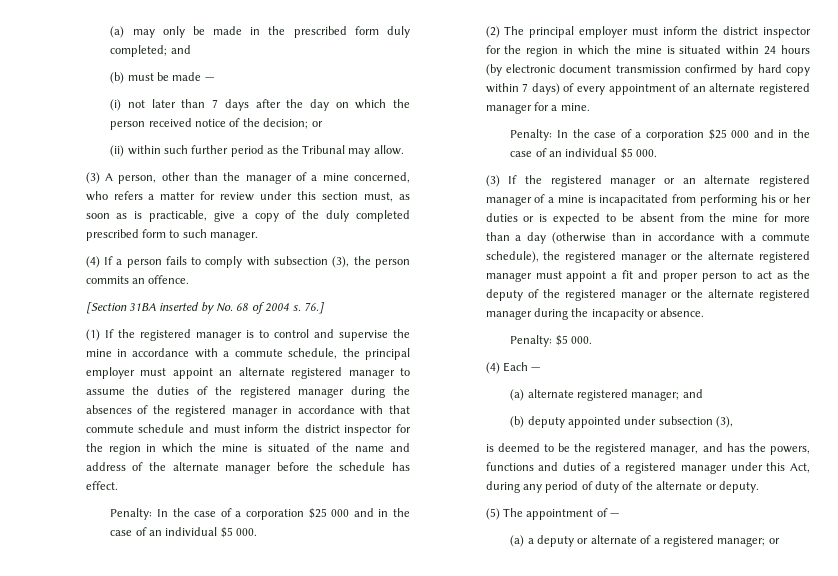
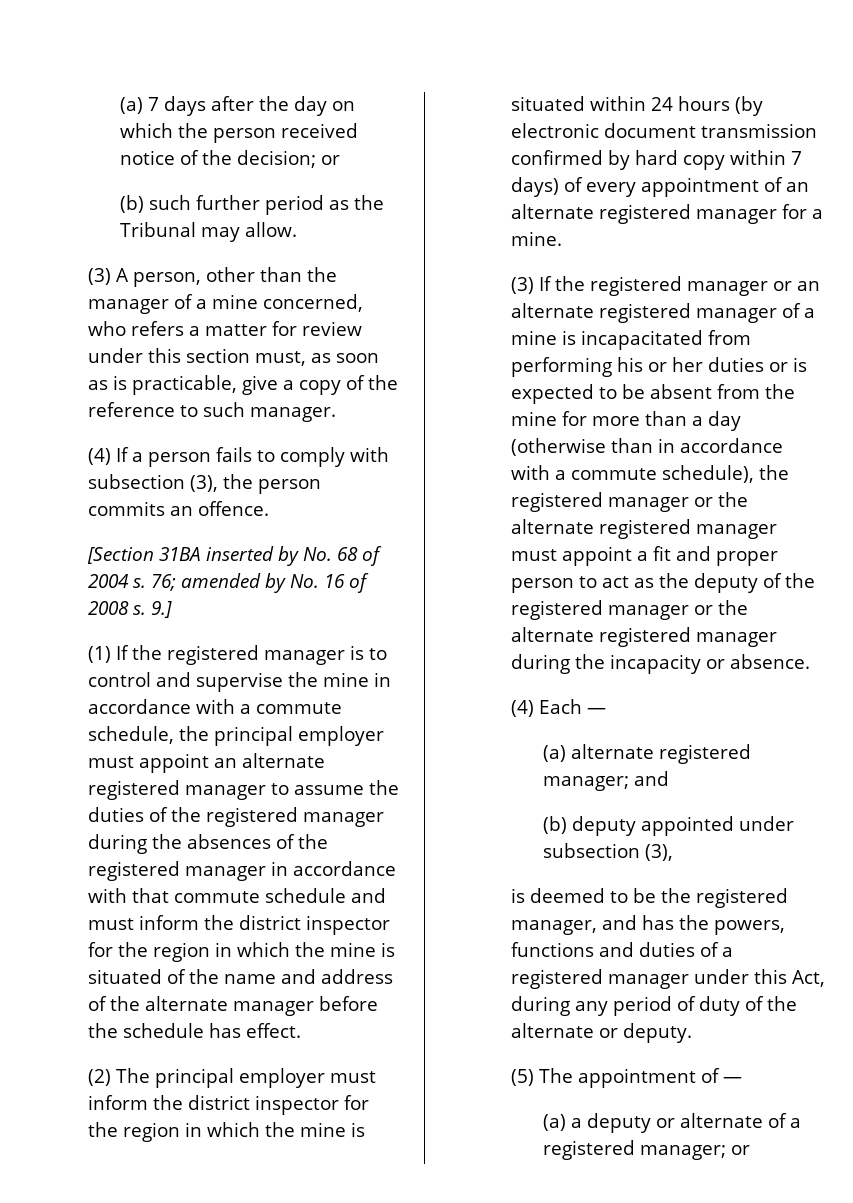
- (a) may only be made in the prescribed form duly completed; and
- (b) must be made —
- (i) not later than 7 days after the day on which the person received notice of the decision; or
+ (a) 7 days after the day on which the person received notice of the decision; or
- (ii) within such further period as the Tribunal may allow.
+ (b) such further period as the Tribunal may allow.
- (3) A person, other than the manager of a mine concerned, who refers a matter for review under this section must, as soon as is practicable, give a copy of the duly completed prescribed form to such manager.
+ (3) A person, other than the manager of a mine concerned, who refers a matter for review under this section must, as soon as is practicable, give a copy of the reference to such manager.
- 76.]
+ 76; amended by No. 16 of 2008 s. 9.]
  (1) If the registered manager is to control and supervise the mine in accordance with a commute schedule, the principal employer must appoint an alternate registered manager to assume the duties of the registered manager during the absences of the registered manager in accordance with that commute schedule and must inform the district inspector for the region in which the mine is situated of the name and address of the alternate manager before the schedule has effect.
- Penalty: In the case of a corporation $25 000 and in the case of an individual $5 000.
  (2) The principal employer must inform the district inspector for the region in which the mine is situated within 24 hours (by electronic document transmission confirmed by hard copy within 7 days) of every appointment of an alternate registered manager for a mine.
- Penalty: In the case of a corporation $25 000 and in the case of an individual $5 000.
- Penalty: $5 000.

